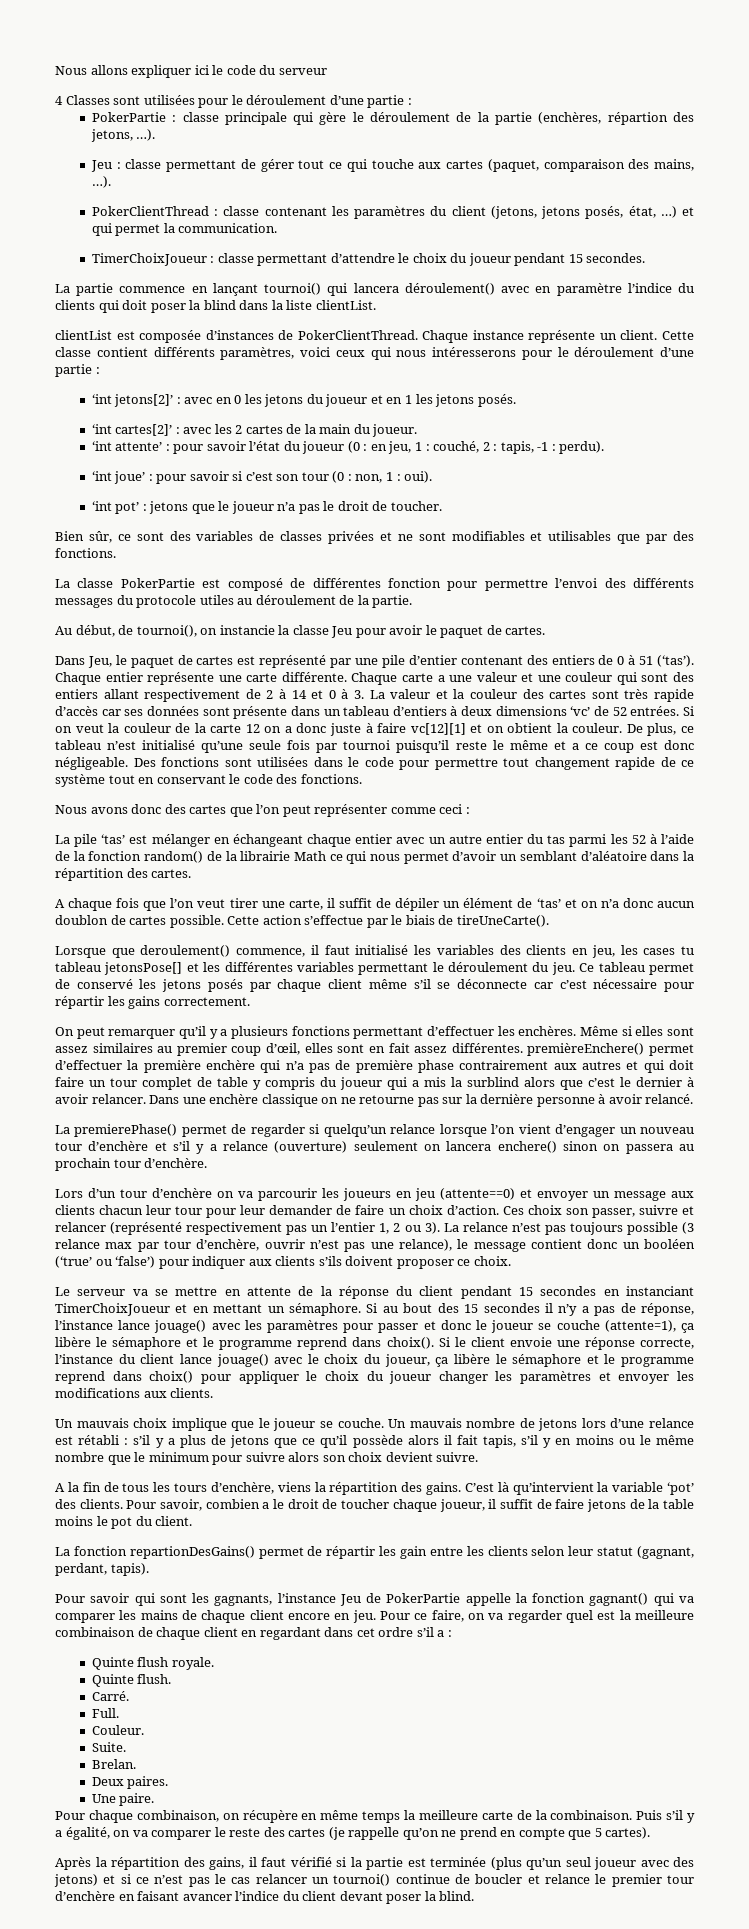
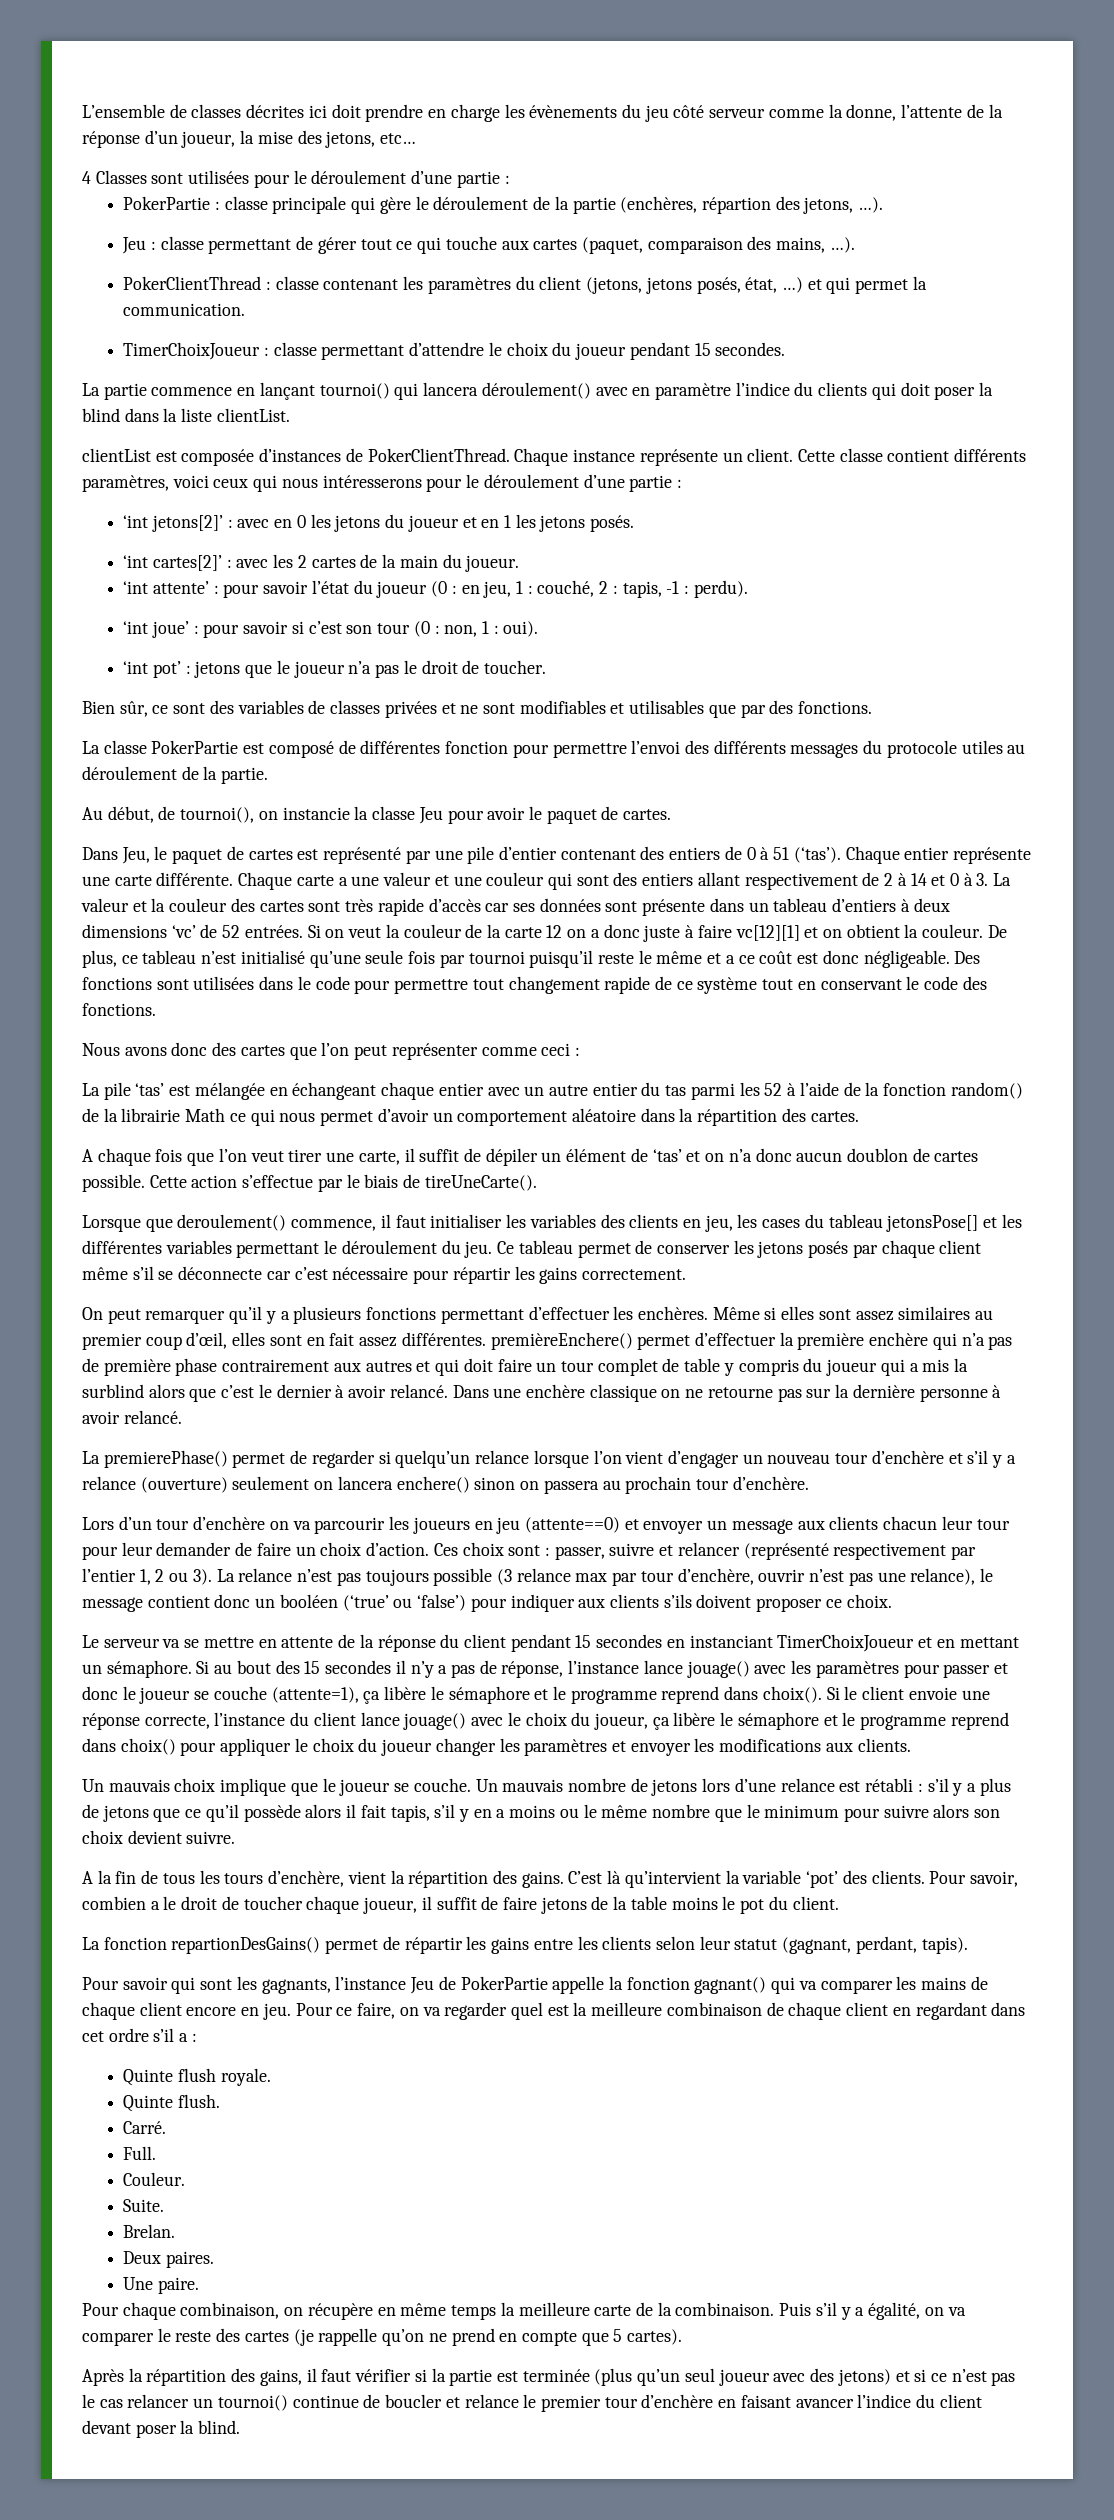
- Nous allons expliquer ici le code du serveur
+ L’ensemble de classes décrites ici doit prendre en charge les évènements du jeu côté serveur comme la donne, l’attente de la réponse d’un joueur, la mise des jetons, etc…
- De plus, ce tableau n’est initialisé qu’une seule fois par tournoi puisqu’il reste le même et a ce coup est donc négligeable.
+ De plus, ce tableau n’est initialisé qu’une seule fois par tournoi puisqu’il reste le même et a ce coût est donc négligeable.
- La pile ‘tas’ est mélanger en échangeant chaque entier avec un autre entier du tas parmi les 52 à l’aide de la fonction random() de la librairie Math ce qui nous permet d’avoir un semblant d’aléatoire dans la répartition des cartes.
+ La pile ‘tas’ est mélangée en échangeant chaque entier avec un autre entier du tas parmi les 52 à l’aide de la fonction random() de la librairie Math ce qui nous permet d’avoir un comportement aléatoire dans la répartition des cartes.
- Lorsque que deroulement() commence, il faut initialisé les variables des clients en jeu, les cases tu tableau jetonsPose[] et les différentes variables permettant le déroulement du jeu.
+ Lorsque que deroulement() commence, il faut initialiser les variables des clients en jeu, les cases du tableau jetonsPose[] et les différentes variables permettant le déroulement du jeu.
- Ce tableau permet de conservé les jetons posés par chaque client même s’il se déconnecte car c’est nécessaire pour répartir les gains correctement.
+ Ce tableau permet de conserver les jetons posés par chaque client même s’il se déconnecte car c’est nécessaire pour répartir les gains correctement.
- Même si elles sont assez similaires au premier coup d’œil, elles sont en fait assez différentes. premièreEnchere() permet d’effectuer la première enchère qui n’a pas de première phase contrairement aux autres et qui doit faire un tour complet de table y compris du joueur qui a mis la surblind alors que c’est le dernier à avoir relancer.
+ Même si elles sont assez similaires au premier coup d’œil, elles sont en fait assez différentes. premièreEnchere() permet d’effectuer la première enchère qui n’a pas de première phase contrairement aux autres et qui doit faire un tour complet de table y compris du joueur qui a mis la surblind alors que c’est le dernier à avoir relancé.
- Ces choix son passer, suivre et relancer (représenté respectivement pas un l’entier 1, 2 ou 3).
+ Ces choix sont : passer, suivre et relancer (représenté respectivement par l’entier 1, 2 ou 3).
- Un mauvais nombre de jetons lors d’une relance est rétabli : s’il y a plus de jetons que ce qu’il possède alors il fait tapis, s’il y en moins ou le même nombre que le minimum pour suivre alors son choix devient suivre.
+ Un mauvais nombre de jetons lors d’une relance est rétabli : s’il y a plus de jetons que ce qu’il possède alors il fait tapis, s’il y en a moins ou le même nombre que le minimum pour suivre alors son choix devient suivre.
- A la fin de tous les tours d’enchère, viens la répartition des gains.
+ A la fin de tous les tours d’enchère, vient la répartition des gains.
- La fonction repartionDesGains() permet de répartir les gain entre les clients selon leur statut (gagnant, perdant, tapis).
+ La fonction repartionDesGains() permet de répartir les gains entre les clients selon leur statut (gagnant, perdant, tapis).
- Après la répartition des gains, il faut vérifié si la partie est terminée (plus qu’un seul joueur avec des jetons) et si ce n’est pas le cas relancer un tournoi() continue de boucler et relance le premier tour d’enchère en faisant avancer l’indice du client devant poser la blind.
+ Après la répartition des gains, il faut vérifier si la partie est terminée (plus qu’un seul joueur avec des jetons) et si ce n’est pas le cas relancer un tournoi() continue de boucler et relance le premier tour d’enchère en faisant avancer l’indice du client devant poser la blind.

